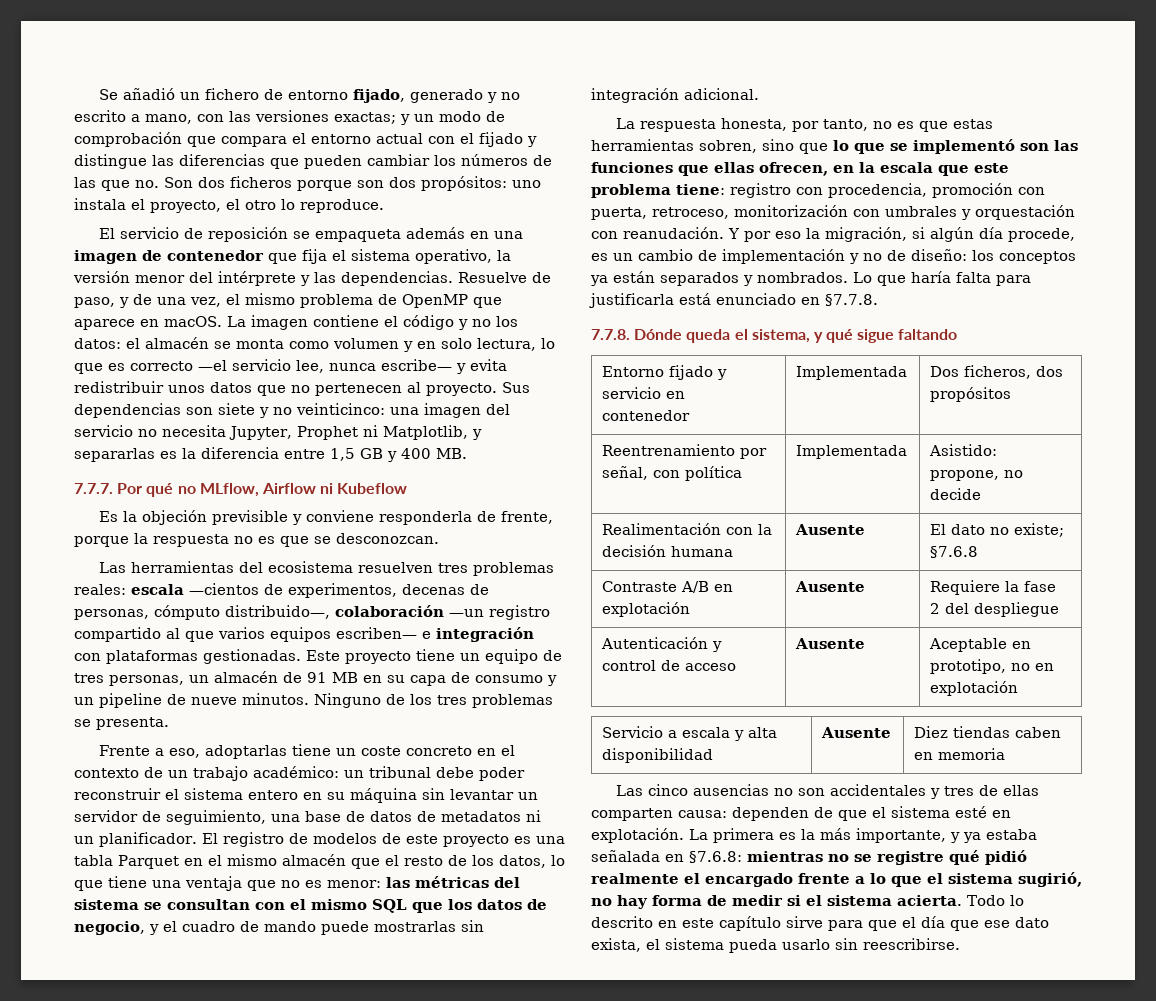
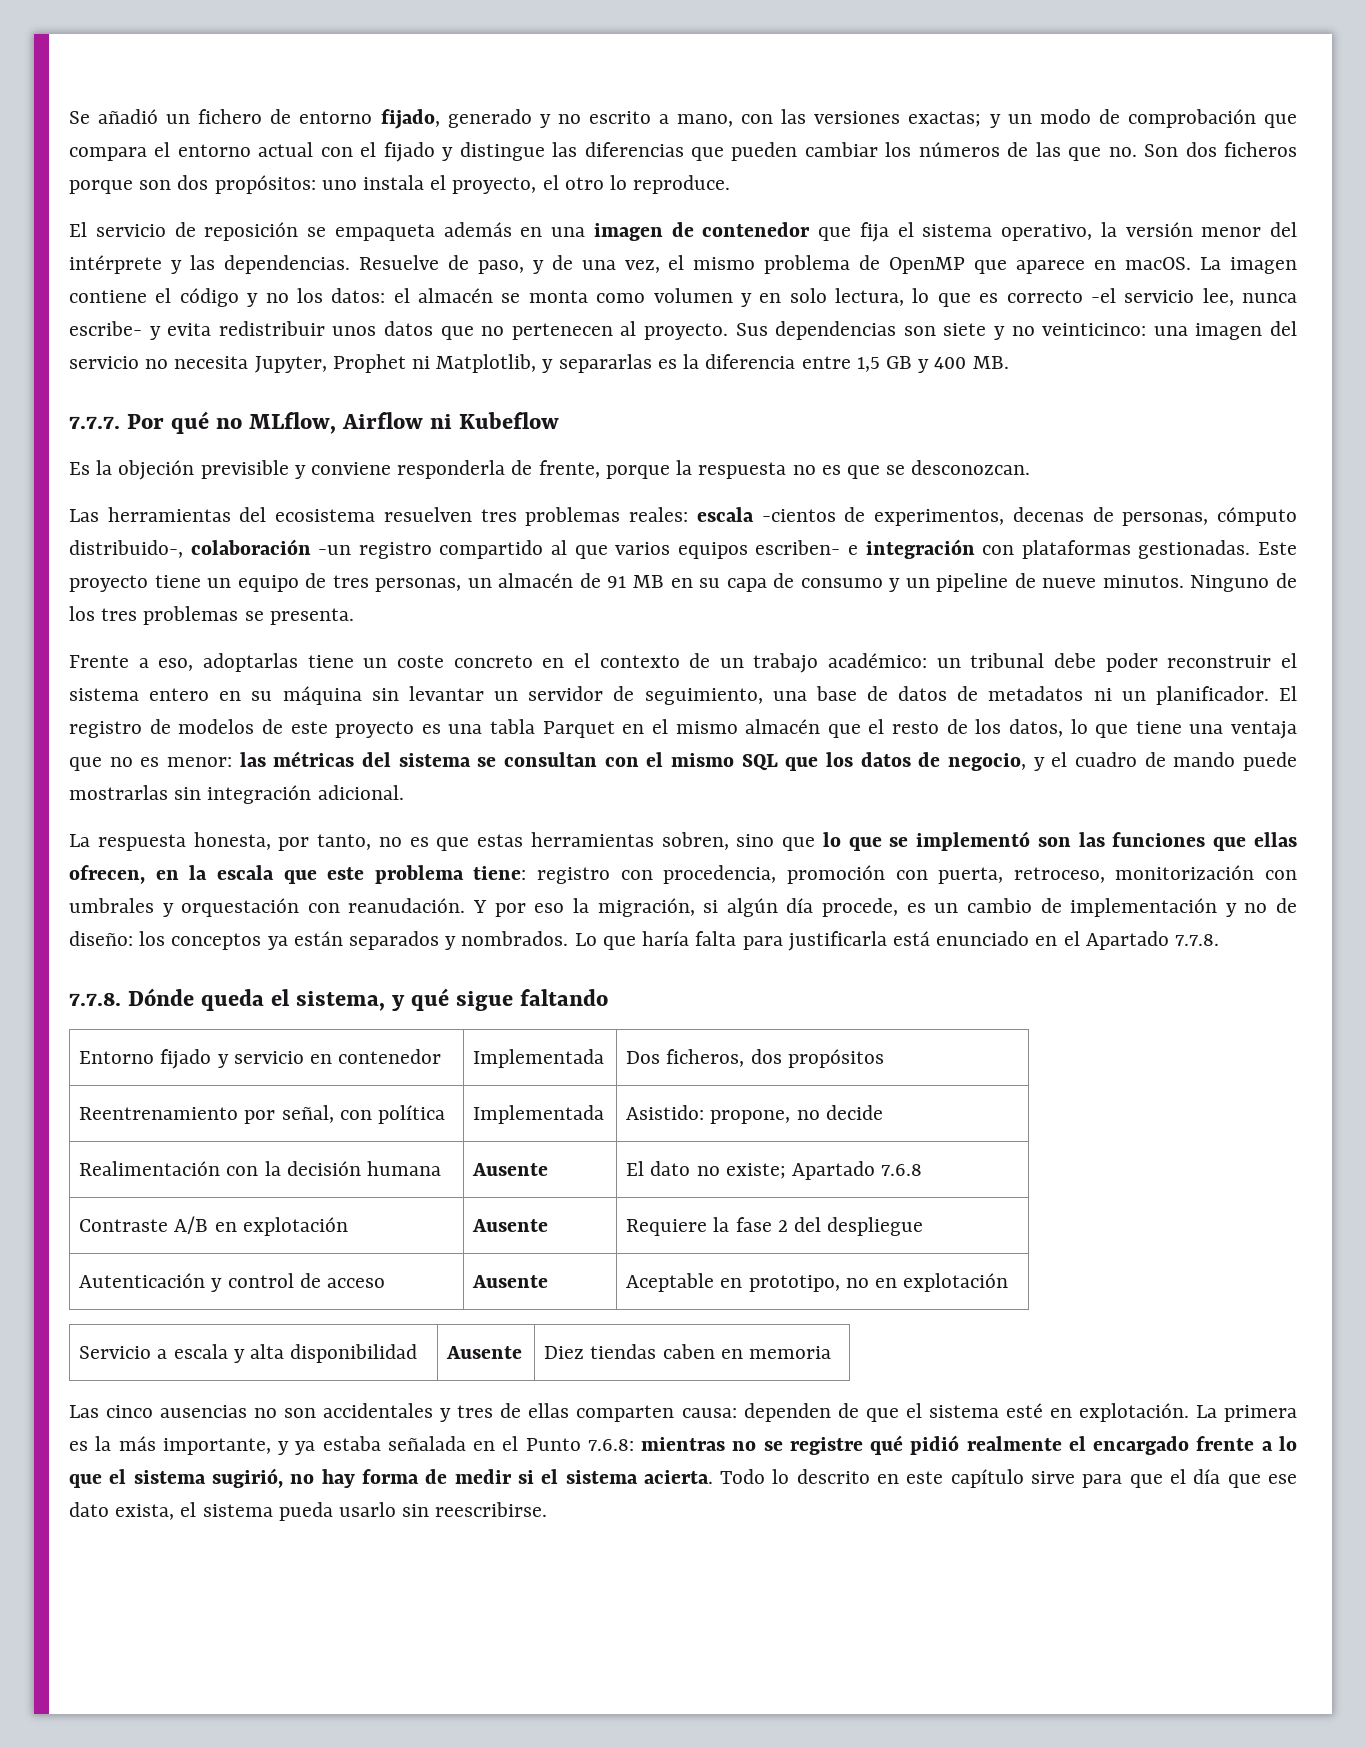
- La imagen contiene el código y no los datos: el almacén se monta como volumen y en solo lectura, lo que es correcto —el servicio lee, nunca escribe— y evita redistribuir unos datos que no pertenecen al proyecto.
+ La imagen contiene el código y no los datos: el almacén se monta como volumen y en solo lectura, lo que es correcto -el servicio lee, nunca escribe- y evita redistribuir unos datos que no pertenecen al proyecto.
- Las herramientas del ecosistema resuelven tres problemas reales: escala —cientos de experimentos, decenas de personas, cómputo distribuido—, colaboración —un registro compartido al que varios equipos escriben— e integración con plataformas gestionadas.
+ Las herramientas del ecosistema resuelven tres problemas reales: escala -cientos de experimentos, decenas de personas, cómputo distribuido-, colaboración -un registro compartido al que varios equipos escriben- e integración con plataformas gestionadas.
- Lo que haría falta para justificarla está enunciado en §7.7.8.
+ Lo que haría falta para justificarla está enunciado en el Apartado 7.7.8.
- Realimentación con la decisión humana | Ausente | El dato no existe; §7.6.8
+ Realimentación con la decisión humana | Ausente | El dato no existe; Apartado 7.6.8
- La primera es la más importante, y ya estaba señalada en §7.6.8: mientras no se registre qué pidió realmente el encargado frente a lo que el sistema sugirió, no hay forma de medir si el sistema acierta.
+ La primera es la más importante, y ya estaba señalada en el Punto 7.6.8: mientras no se registre qué pidió realmente el encargado frente a lo que el sistema sugirió, no hay forma de medir si el sistema acierta.

